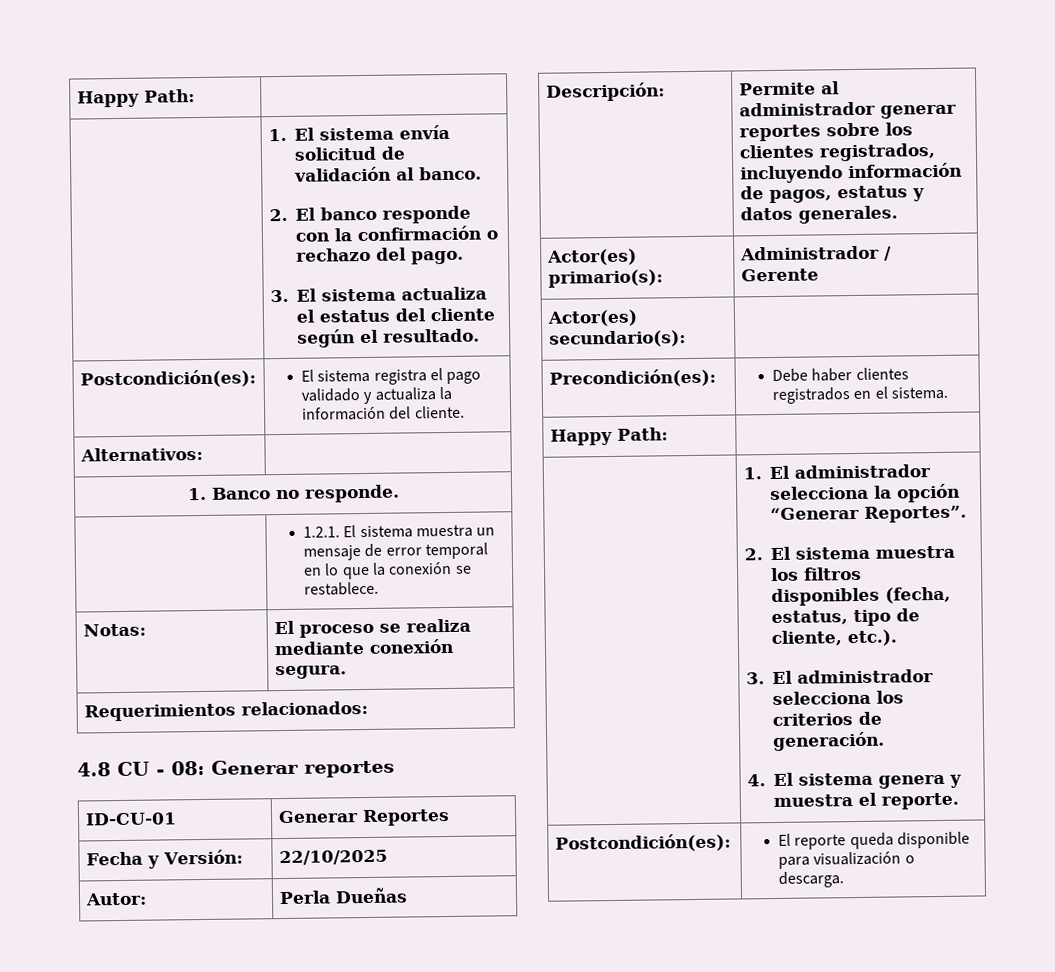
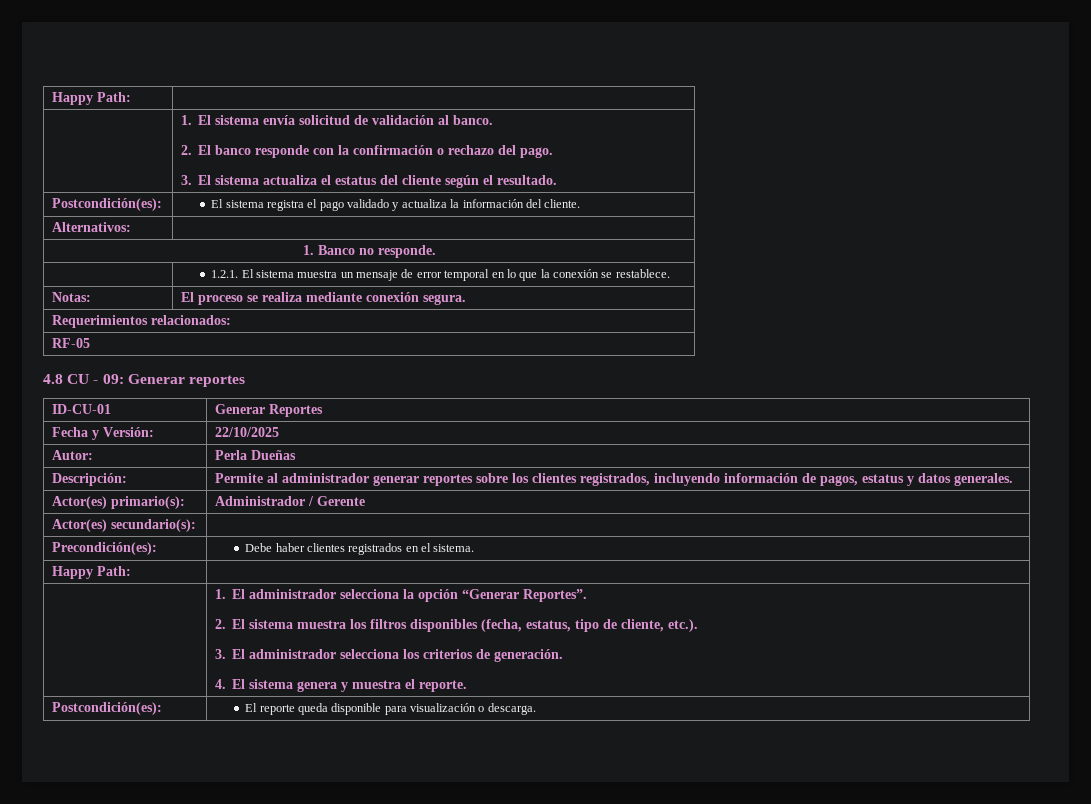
+ RF-05
- 4.8 CU - 08: Generar reportes
+ 4.8 CU - 09: Generar reportes

